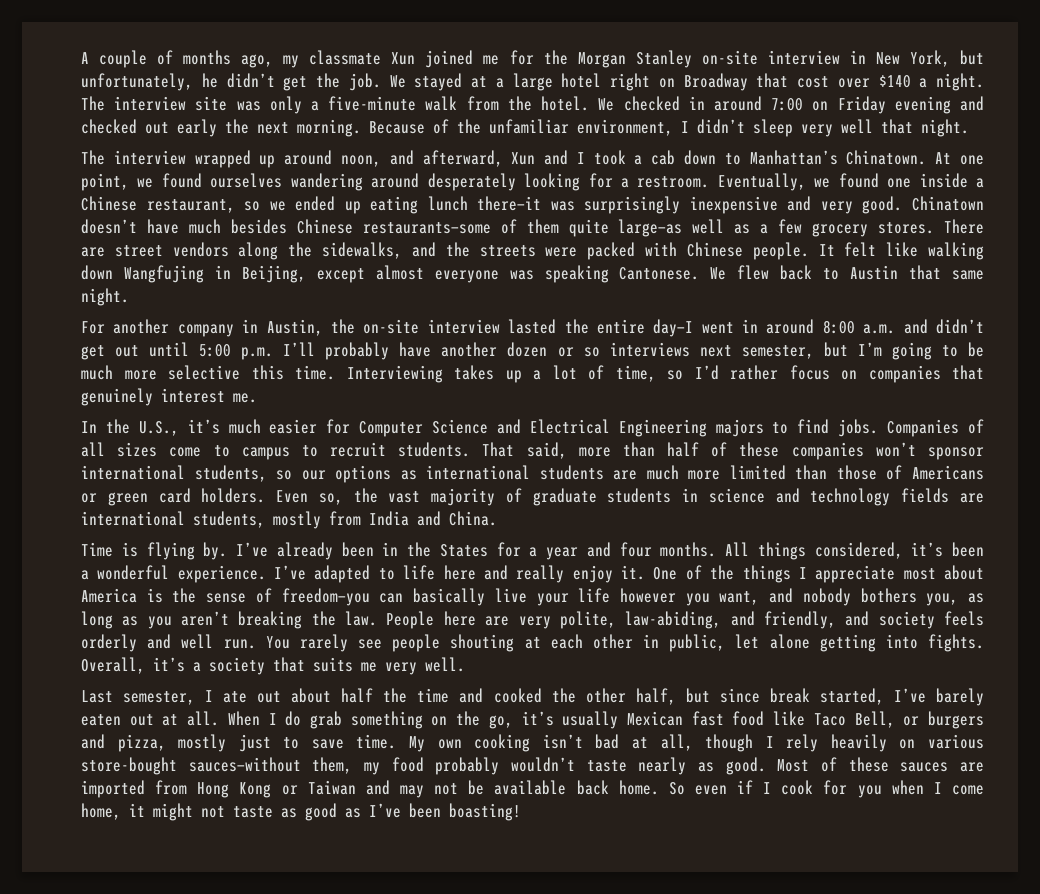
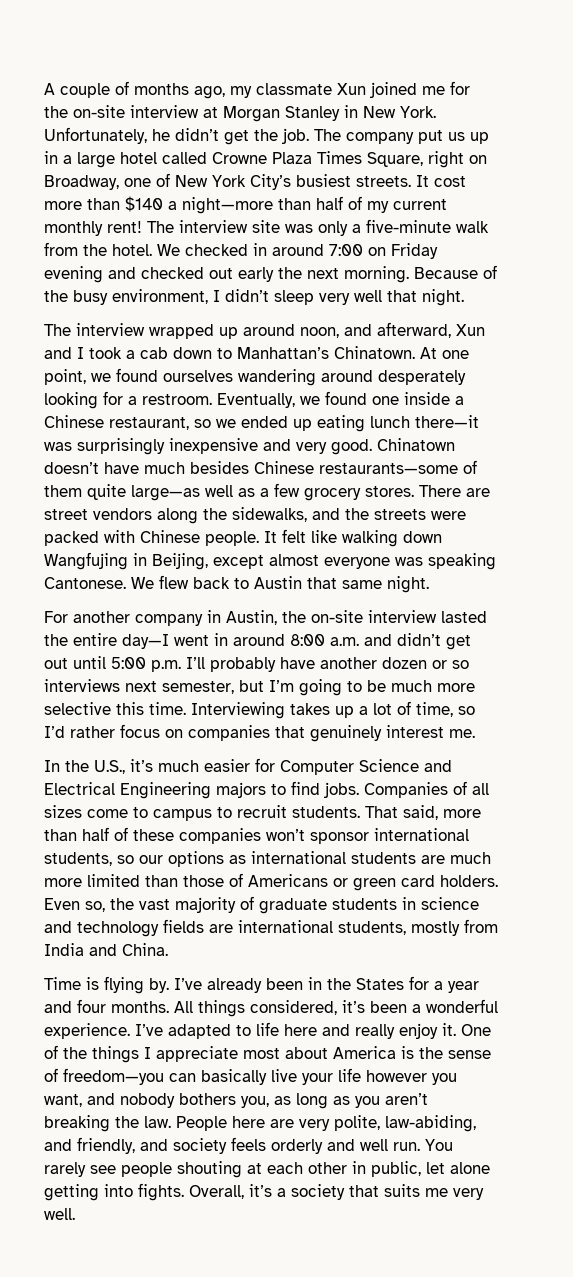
- A couple of months ago, my classmate Xun joined me for the Morgan Stanley on-site interview in New York, but unfortunately, he didn’t get the job.
+ A couple of months ago, my classmate Xun joined me for the on-site interview at Morgan Stanley in New York. Unfortunately, he didn’t get the job.
- We stayed at a large hotel right on Broadway that cost over $140 a night.
+ The company put us up in a large hotel called Crowne Plaza Times Square, right on Broadway, one of New York City’s busiest streets. It cost more than $140 a night—more than half of my current monthly rent!
- Because of the unfamiliar environment, I didn’t sleep very well that night.
+ Because of the busy environment, I didn’t sleep very well that night.
- Last semester, I ate out about half the time and cooked the other half, but since break started, I’ve barely eaten out at all. When I do grab something on the go, it’s usually Mexican fast food like Taco Bell, or burgers and pizza, mostly just to save time. My own cooking isn’t bad at all, though I rely heavily on various store-bought sauces—without them, my food probably wouldn’t taste nearly as good. Most of these sauces are imported from Hong Kong or Taiwan and may not be available back home. So even if I cook for you when I come home, it might not taste as good as I’ve been boasting!

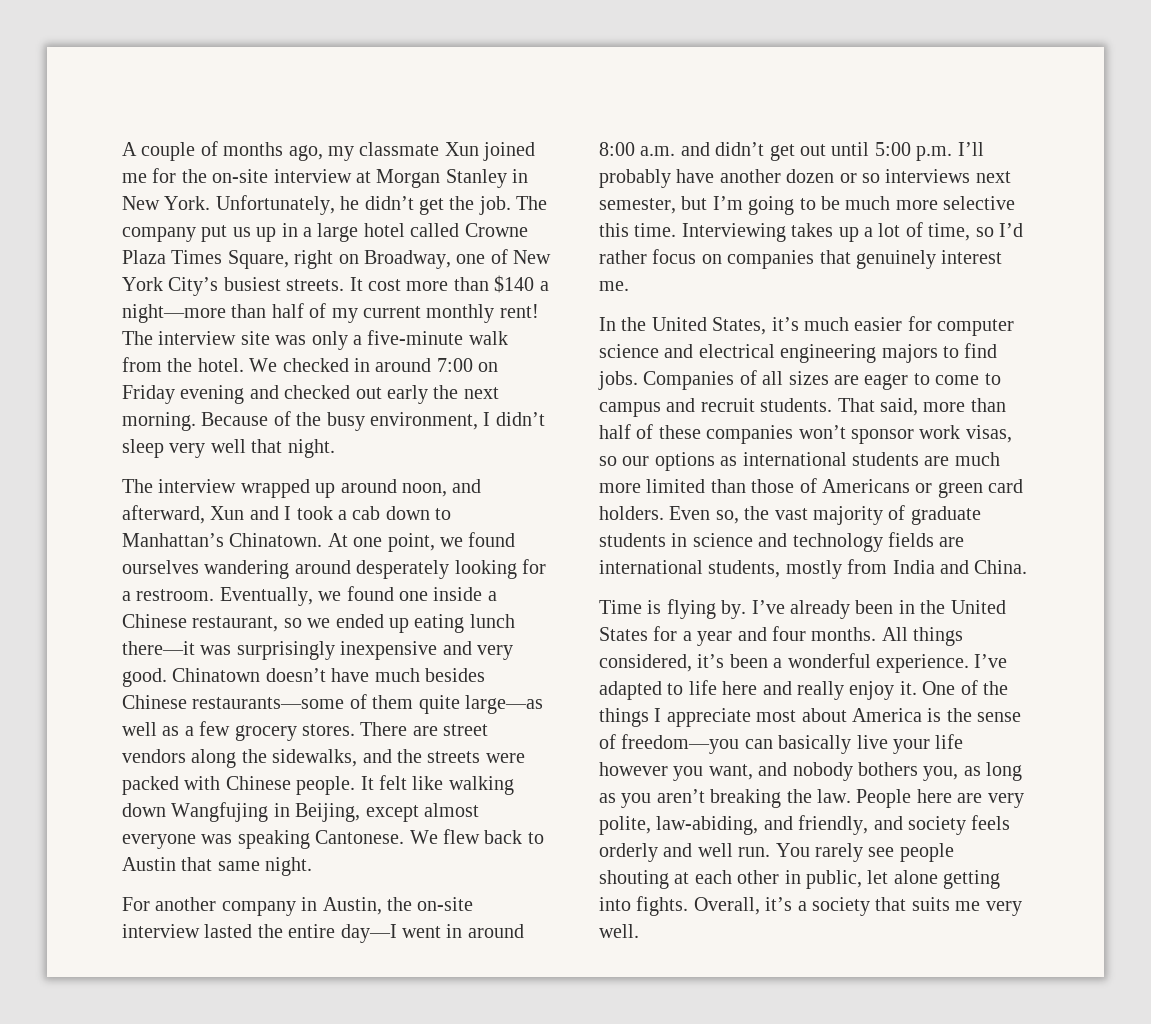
- In the U.S., it’s much easier for Computer Science and Electrical Engineering majors to find jobs.
+ In the United States, it’s much easier for computer science and electrical engineering majors to find jobs.
- Companies of all sizes come to campus to recruit students.
+ Companies of all sizes are eager to come to campus and recruit students.
- That said, more than half of these companies won’t sponsor international students, so our options as international students are much more limited than those of Americans or green card holders.
+ That said, more than half of these companies won’t sponsor work visas, so our options as international students are much more limited than those of Americans or green card holders.
- I’ve already been in the States for a year and four months.
+ I’ve already been in the United States for a year and four months.

